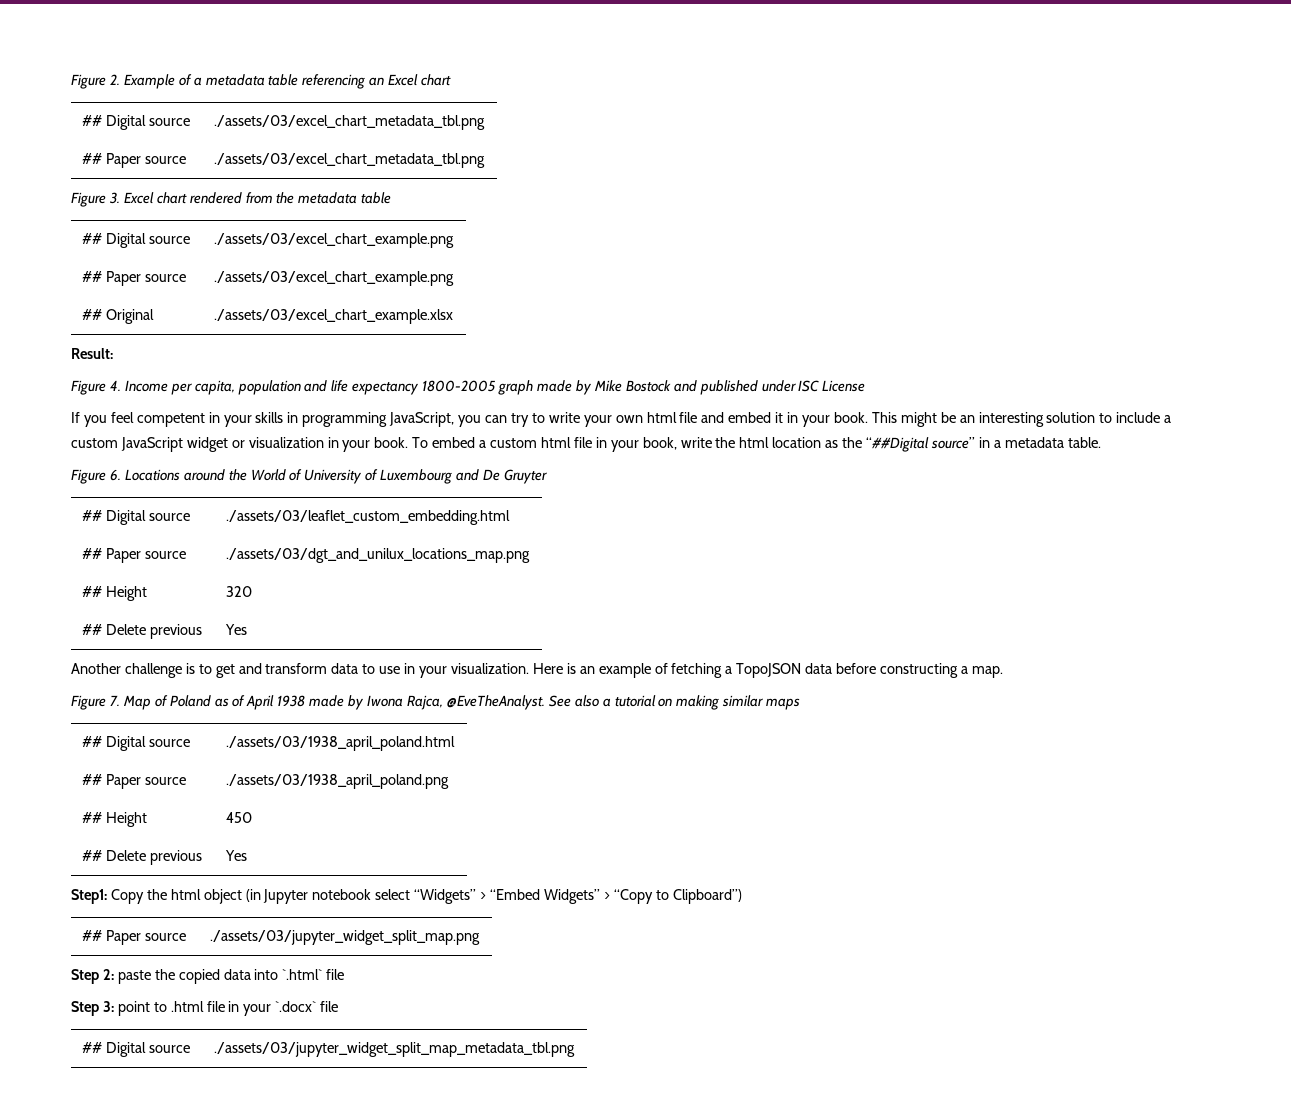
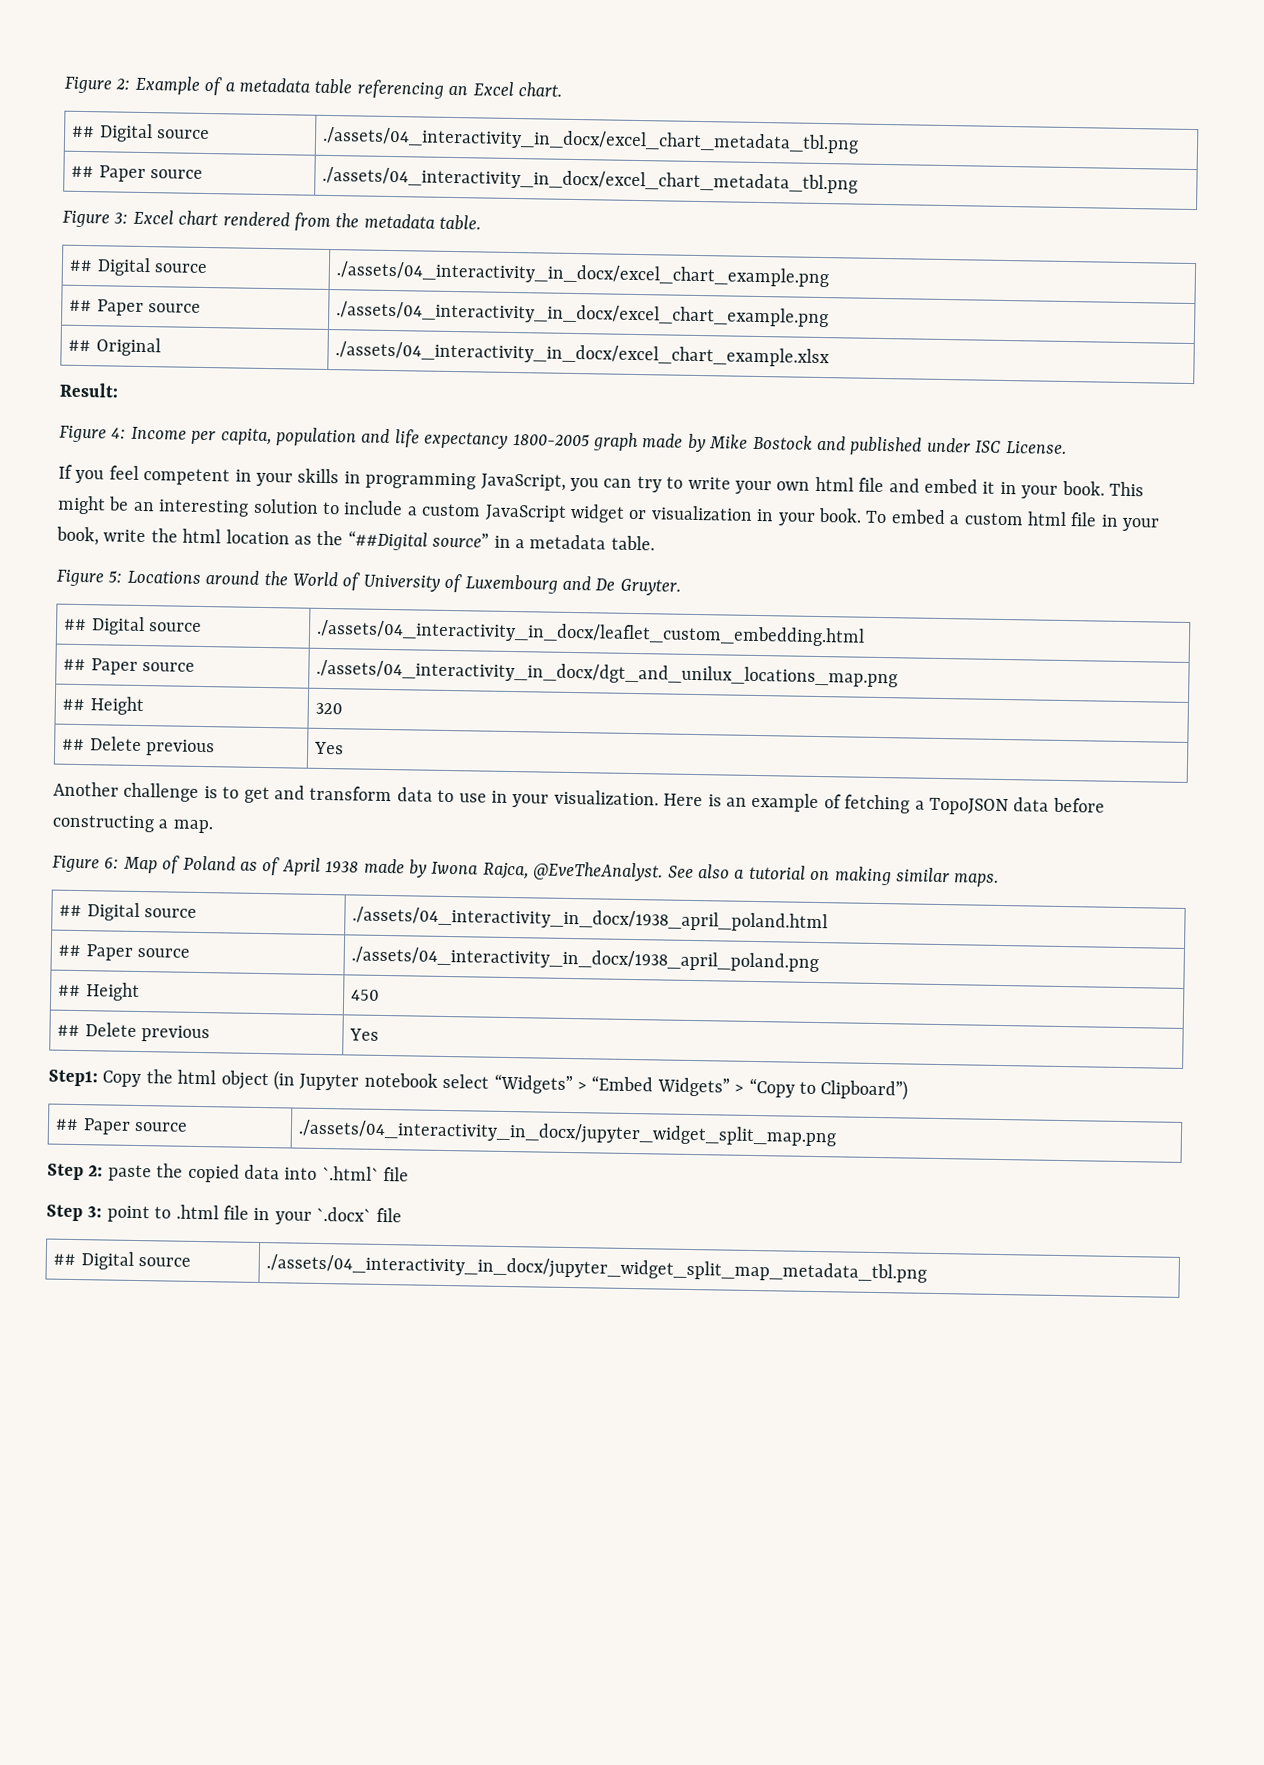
- Figure 2. Example of a metadata table referencing an Excel chart
- ## Digital source | ./assets/03/excel_chart_metadata_tbl.png
- ## Paper source | ./assets/03/excel_chart_metadata_tbl.png
- Figure 3. Excel chart rendered from the metadata table
- ## Digital source | ./assets/03/excel_chart_example.png
- ## Paper source | ./assets/03/excel_chart_example.png
+ Figure 2: Example of a metadata table referencing an Excel chart.
+ ## Digital source | ./assets/04_interactivity_in_docx/excel_chart_metadata_tbl.png
+ ## Paper source | ./assets/04_interactivity_in_docx/excel_chart_metadata_tbl.png
+ Figure 3: Excel chart rendered from the metadata table.
+ ## Digital source | ./assets/04_interactivity_in_docx/excel_chart_example.png
+ ## Paper source | ./assets/04_interactivity_in_docx/excel_chart_example.png
- ## Original | ./assets/03/excel_chart_example.xlsx
+ ## Original | ./assets/04_interactivity_in_docx/excel_chart_example.xlsx
- Figure 4. Income per capita, population and life expectancy 1800-2005 graph made by Mike Bostock and published under ISC License
+ Figure 4: Income per capita, population and life expectancy 1800-2005 graph made by Mike Bostock and published under ISC License.
- Figure 6. Locations around the World of University of Luxembourg and De Gruyter
- ## Digital source | ./assets/03/leaflet_custom_embedding.html
- ## Paper source | ./assets/03/dgt_and_unilux_locations_map.png
+ Figure 5: Locations around the World of University of Luxembourg and De Gruyter.
+ ## Digital source | ./assets/04_interactivity_in_docx/leaflet_custom_embedding.html
+ ## Paper source | ./assets/04_interactivity_in_docx/dgt_and_unilux_locations_map.png
- Figure 7. Map of Poland as of April 1938 made by Iwona Rajca, @EveTheAnalyst.
+ Figure 6: Map of Poland as of April 1938 made by Iwona Rajca, @EveTheAnalyst.
- See also a tutorial on making similar maps
- ## Digital source | ./assets/03/1938_april_poland.html
- ## Paper source | ./assets/03/1938_april_poland.png
+ See also a tutorial on making similar maps.
+ ## Digital source | ./assets/04_interactivity_in_docx/1938_april_poland.html
+ ## Paper source | ./assets/04_interactivity_in_docx/1938_april_poland.png
- ## Paper source | ./assets/03/jupyter_widget_split_map.png
+ ## Paper source | ./assets/04_interactivity_in_docx/jupyter_widget_split_map.png
- ## Digital source | ./assets/03/jupyter_widget_split_map_metadata_tbl.png
+ ## Digital source | ./assets/04_interactivity_in_docx/jupyter_widget_split_map_metadata_tbl.png

